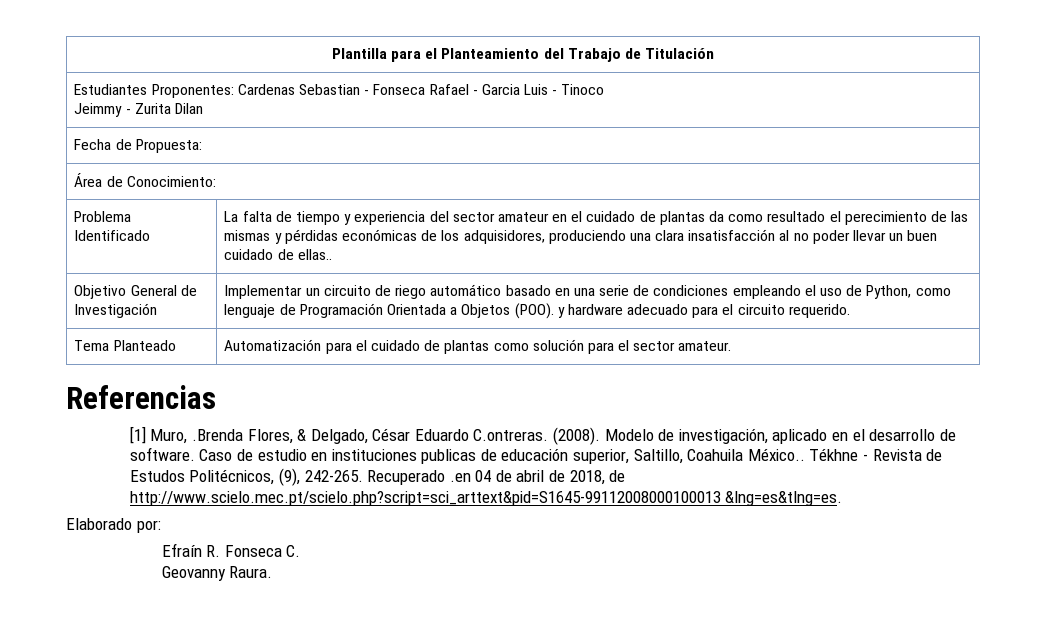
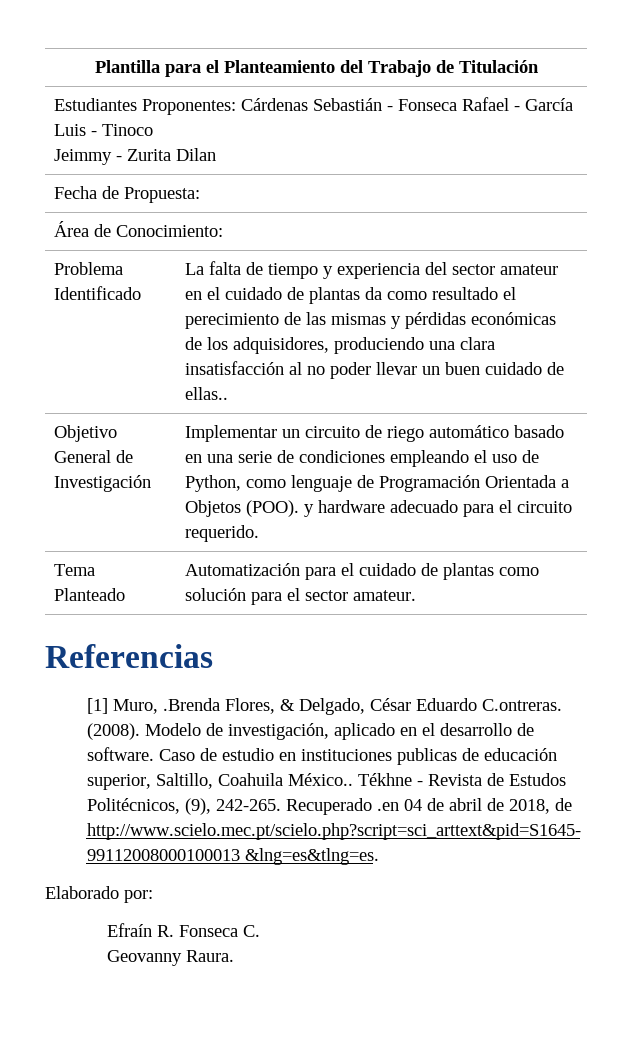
- Estudiantes Proponentes: Cardenas Sebastian - Fonseca Rafael - Garcia Luis - Tinoco
+ Estudiantes Proponentes: Cárdenas Sebastián - Fonseca Rafael - García Luis - Tinoco

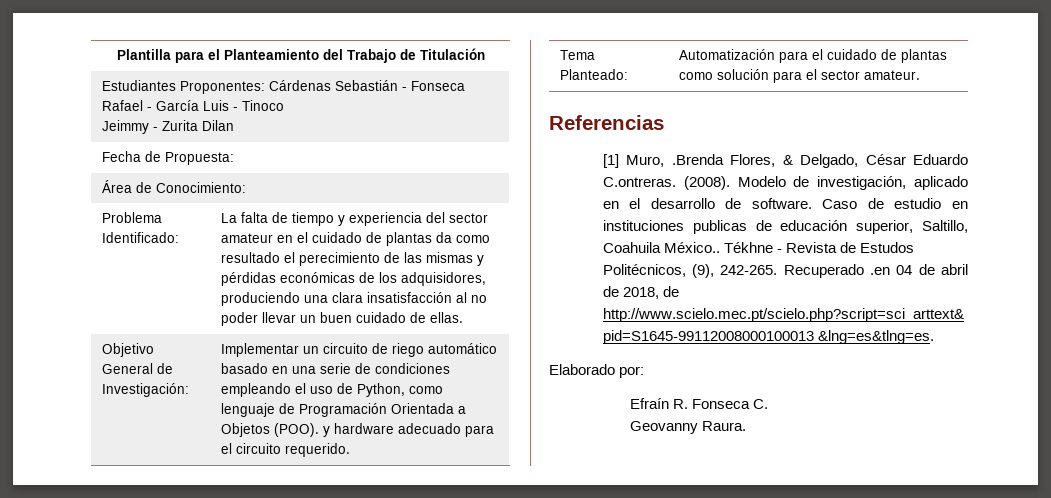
- Problema Identificado
+ Problema Identificado:
- La falta de tiempo y experiencia del sector amateur en el cuidado de plantas da como resultado el perecimiento de las mismas y pérdidas económicas de los adquisidores, produciendo una clara insatisfacción al no poder llevar un buen cuidado de ellas..
+ La falta de tiempo y experiencia del sector amateur en el cuidado de plantas da como resultado el perecimiento de las mismas y pérdidas económicas de los adquisidores, produciendo una clara insatisfacción al no poder llevar un buen cuidado de ellas.
- Objetivo General de Investigación | Implementar un circuito de riego automático basado en una serie de condiciones empleando el uso de Python, como lenguaje de Programación Orientada a Objetos (POO). y hardware adecuado para el circuito requerido.
+ Objetivo General de Investigación: | Implementar un circuito de riego automático basado en una serie de condiciones empleando el uso de Python, como lenguaje de Programación Orientada a Objetos (POO). y hardware adecuado para el circuito requerido.
- Tema Planteado | Automatización para el cuidado de plantas como solución para el sector amateur.
+ Tema Planteado: | Automatización para el cuidado de plantas como solución para el sector amateur.

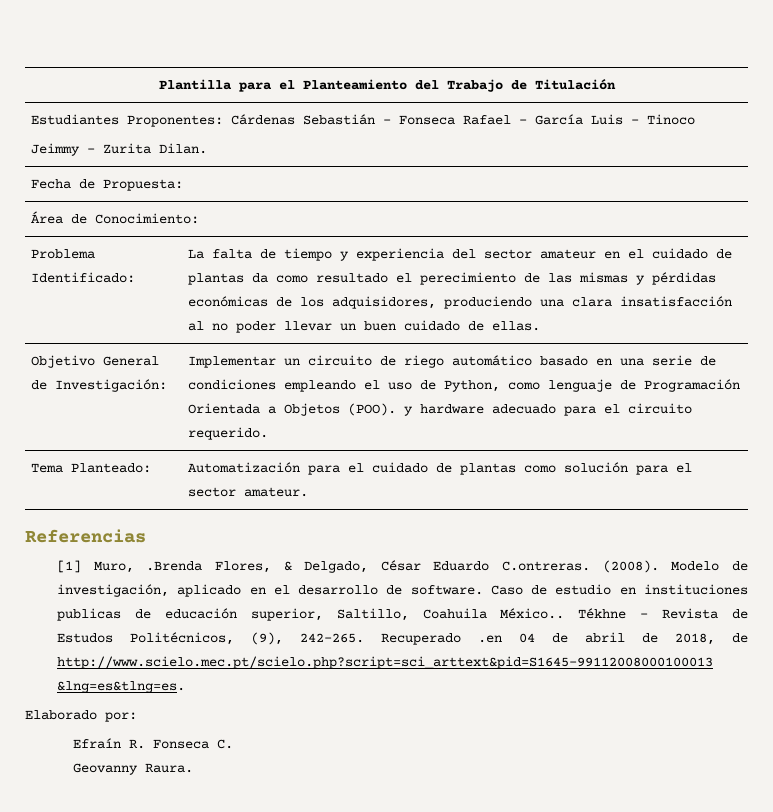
  Estudiantes Proponentes: Cárdenas Sebastián - Fonseca Rafael - García Luis - Tinoco
- Jeimmy - Zurita Dilan
+ Jeimmy - Zurita Dilan.

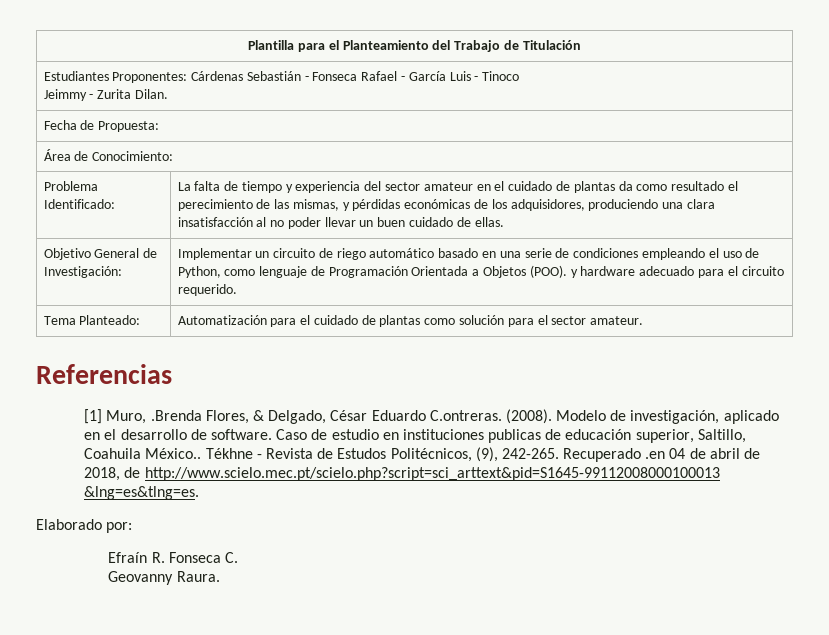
- La falta de tiempo y experiencia del sector amateur en el cuidado de plantas da como resultado el perecimiento de las mismas y pérdidas económicas de los adquisidores, produciendo una clara insatisfacción al no poder llevar un buen cuidado de ellas.
+ La falta de tiempo y experiencia del sector amateur en el cuidado de plantas da como resultado el perecimiento de las mismas, y pérdidas económicas de los adquisidores, produciendo una clara insatisfacción al no poder llevar un buen cuidado de ellas.

